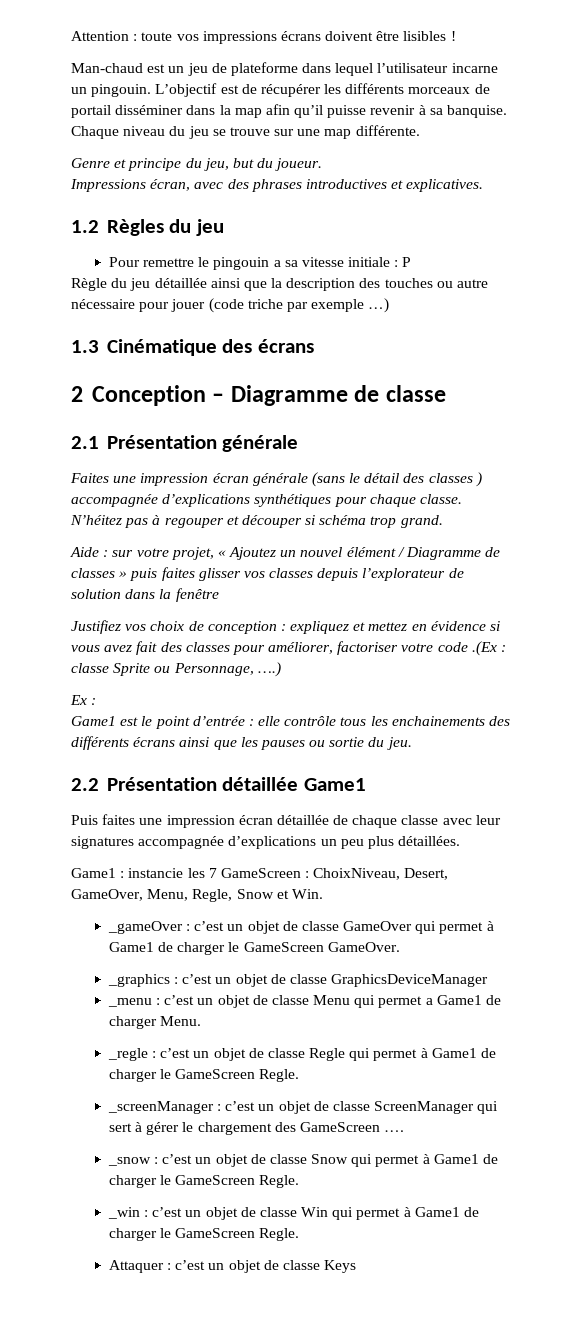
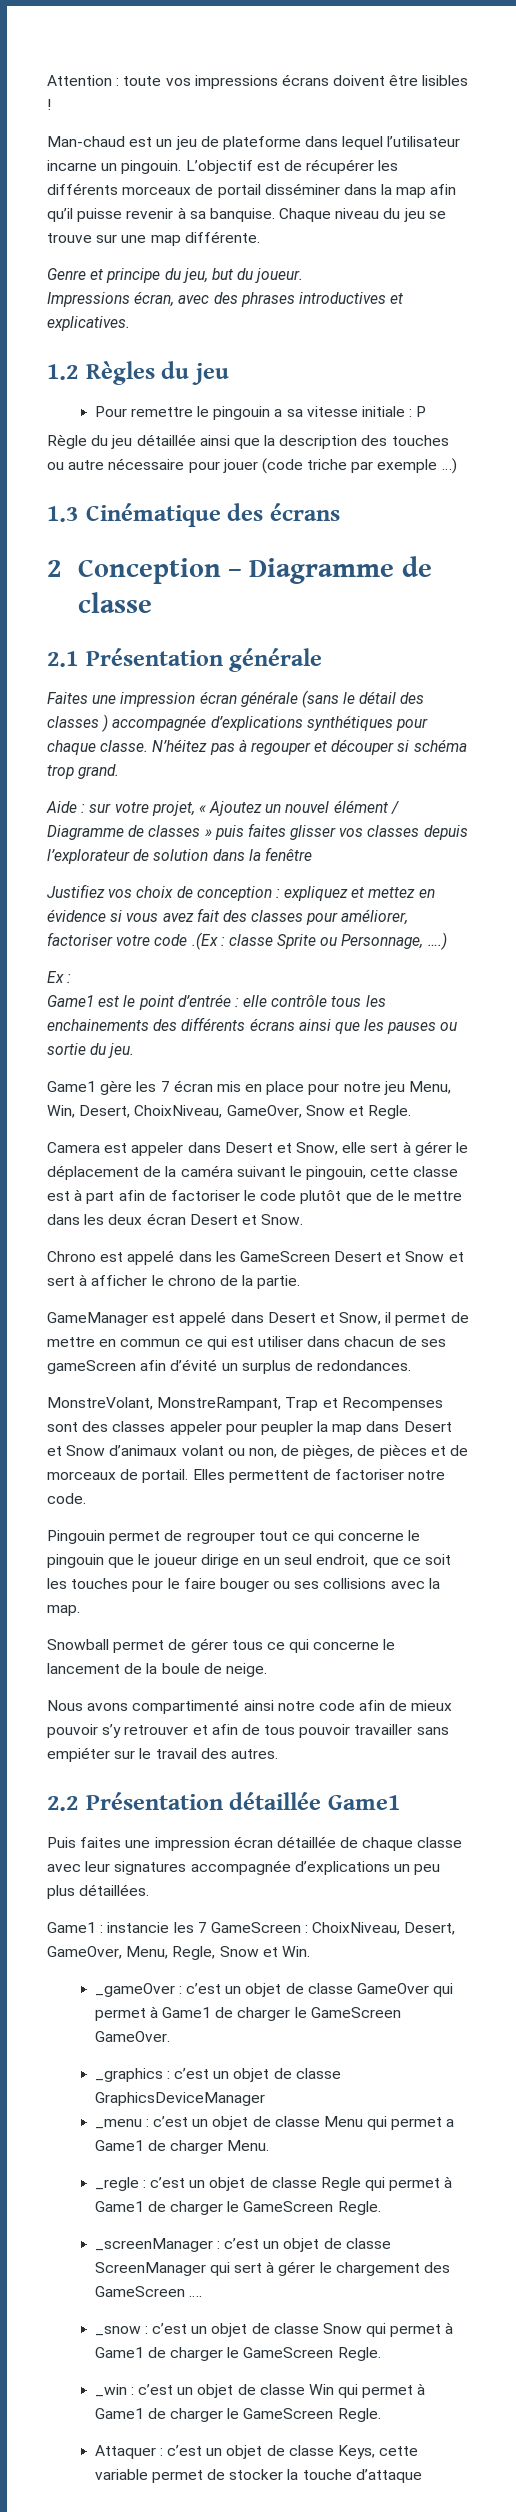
+ Game1 gère les 7 écran mis en place pour notre jeu Menu, Win, Desert, ChoixNiveau, GameOver, Snow et Regle.
+ Camera est appeler dans Desert et Snow, elle sert à gérer le déplacement de la caméra suivant le pingouin, cette classe est à part afin de factoriser le code plutôt que de le mettre dans les deux écran Desert et Snow.
+ Chrono est appelé dans les GameScreen Desert et Snow et sert à afficher le chrono de la partie.
+ GameManager est appelé dans Desert et Snow, il permet de mettre en commun ce qui est utiliser dans chacun de ses gameScreen afin d’évité un surplus de redondances.
+ MonstreVolant, MonstreRampant, Trap et Recompenses sont des classes appeler pour peupler la map dans Desert et Snow d’animaux volant ou non, de pièges, de pièces et de morceaux de portail. Elles permettent de factoriser notre code.
+ Pingouin permet de regrouper tout ce qui concerne le pingouin que le joueur dirige en un seul endroit, que ce soit les touches pour le faire bouger ou ses collisions avec la map.
+ Snowball permet de gérer tous ce qui concerne le lancement de la boule de neige.
+ Nous avons compartimenté ainsi notre code afin de mieux pouvoir s’y retrouver et afin de tous pouvoir travailler sans empiéter sur le travail des autres.
- Attaquer : c’est un objet de classe Keys
+ Attaquer : c’est un objet de classe Keys, cette variable permet de stocker la touche d’attaque

